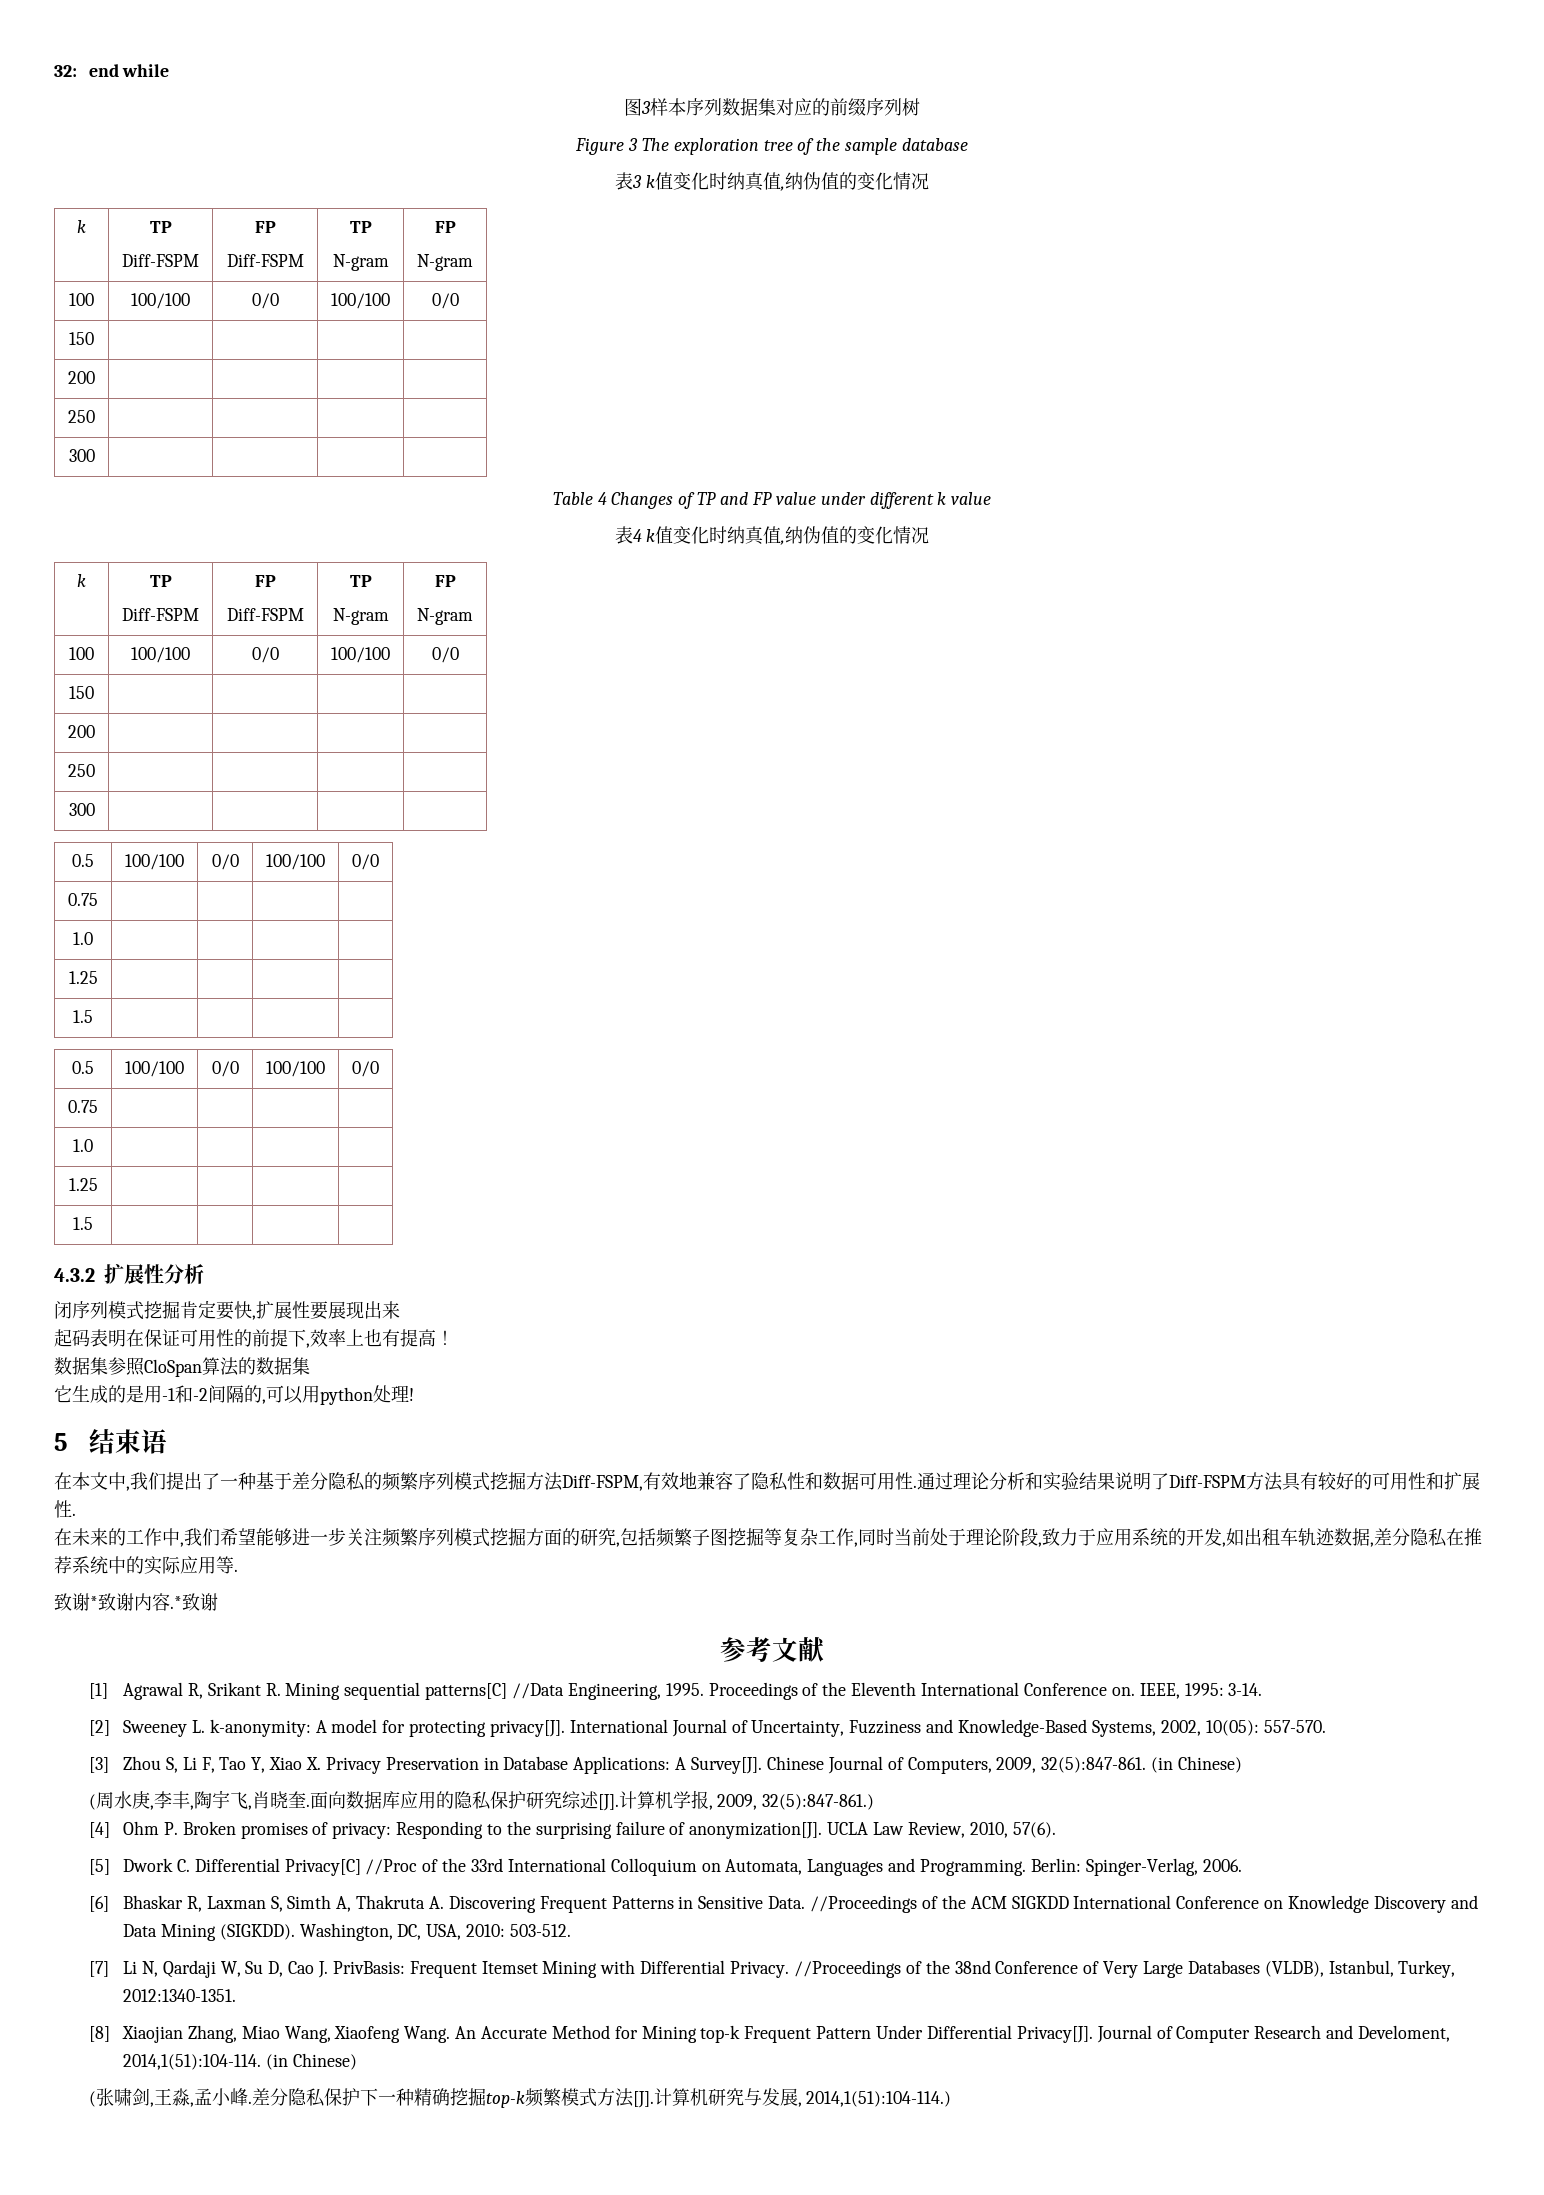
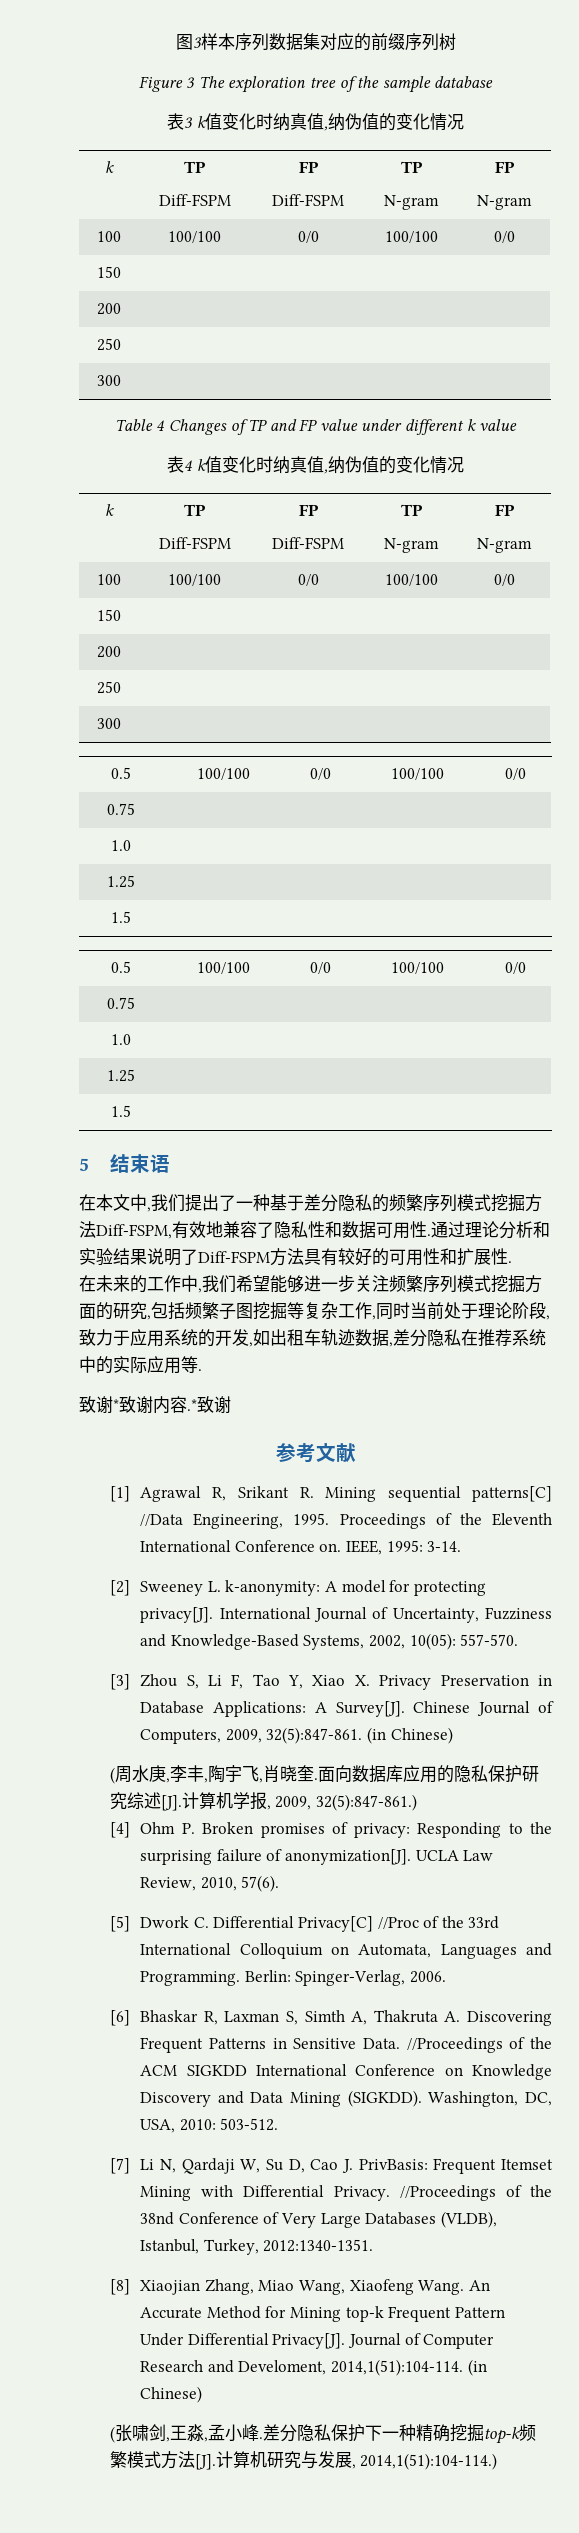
- 32: end while
- 4.3.2扩展性分析
- 闭序列模式挖掘肯定要快,扩展性要展现出来
- 起码表明在保证可用性的前提下,效率上也有提高！
- 数据集参照CloSpan算法的数据集
- 它生成的是用-1和-2间隔的,可以用python处理!

